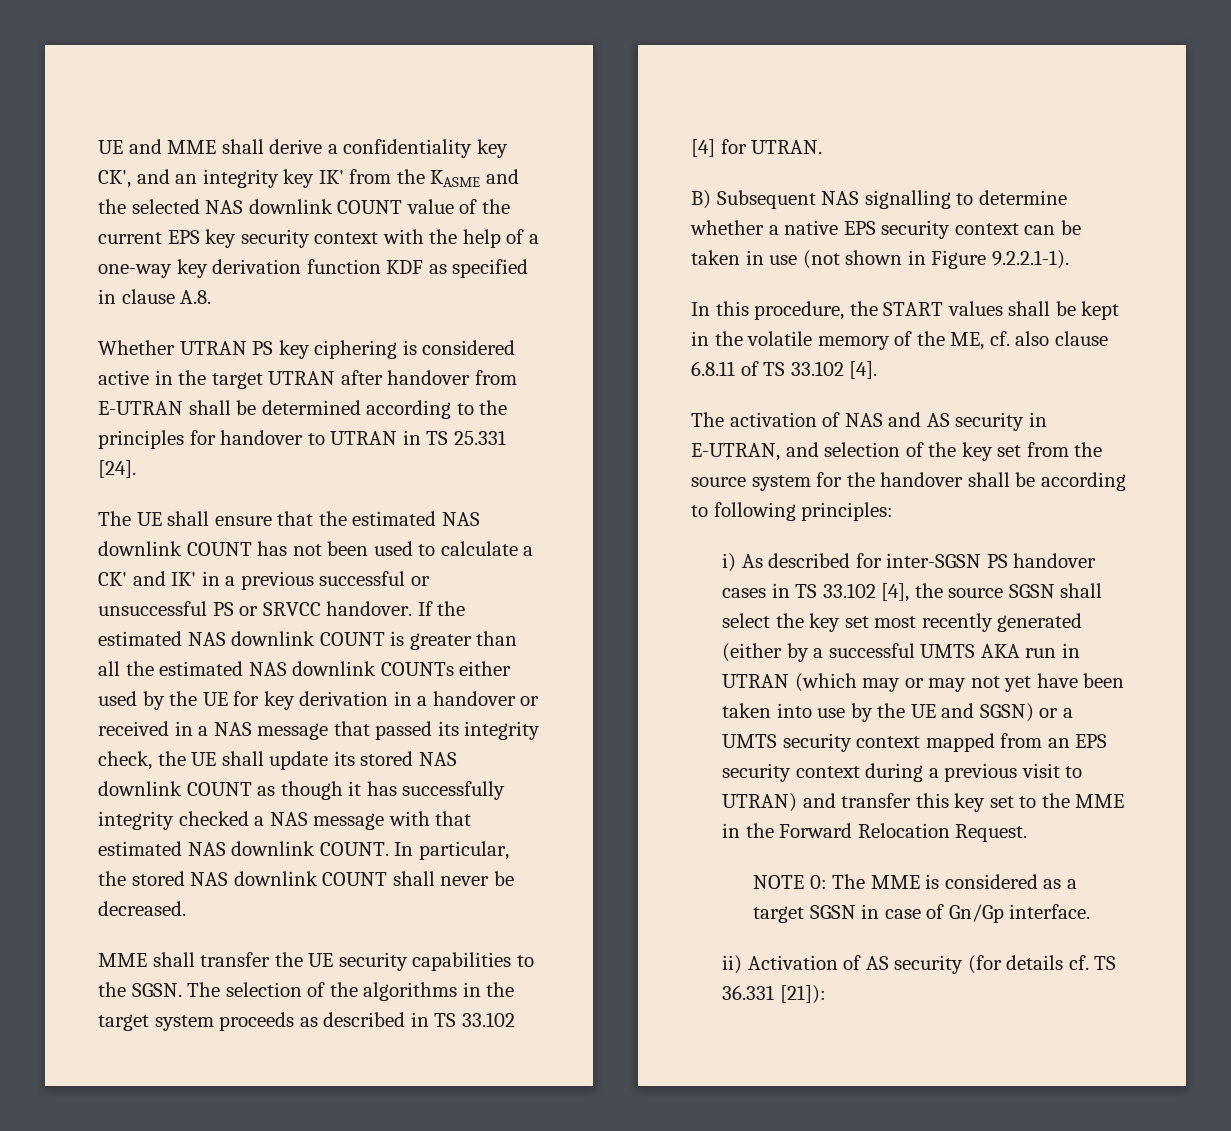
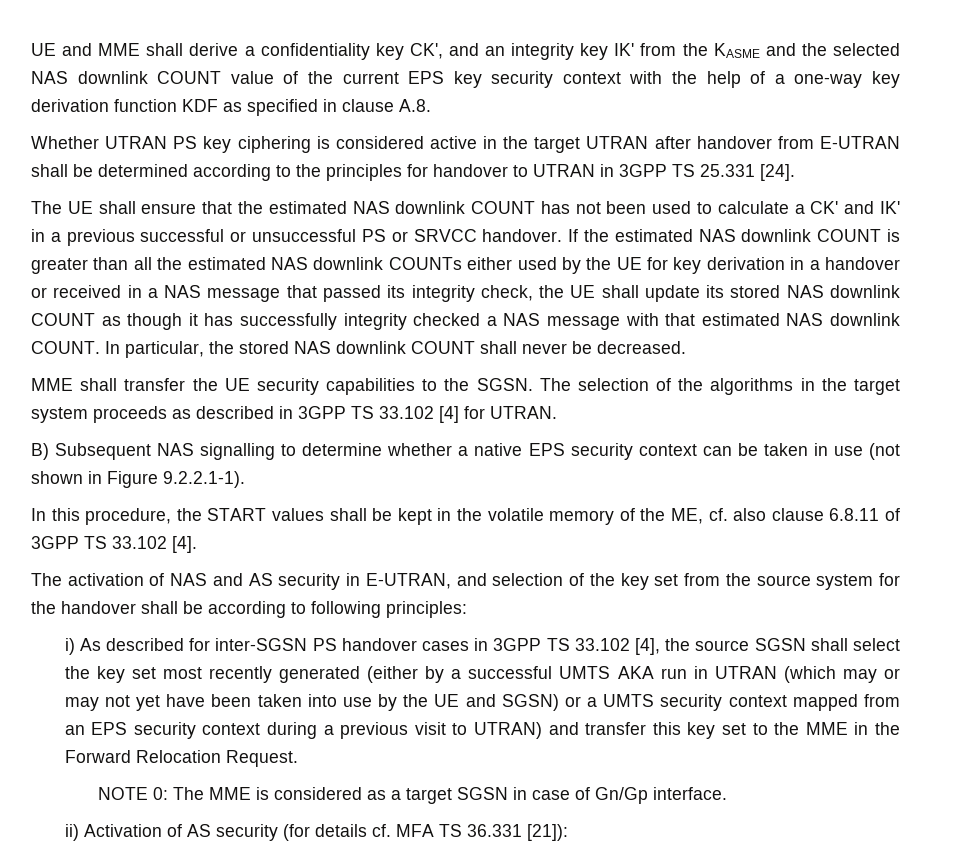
- Whether UTRAN PS key ciphering is considered active in the target UTRAN after handover from E-UTRAN shall be determined according to the principles for handover to UTRAN in TS 25.331 [24].
+ Whether UTRAN PS key ciphering is considered active in the target UTRAN after handover from E-UTRAN shall be determined according to the principles for handover to UTRAN in 3GPP TS 25.331 [24].
- The selection of the algorithms in the target system proceeds as described in TS 33.102 [4] for UTRAN.
+ The selection of the algorithms in the target system proceeds as described in 3GPP TS 33.102 [4] for UTRAN.
- In this procedure, the START values shall be kept in the volatile memory of the ME, cf. also clause 6.8.11 of TS 33.102 [4].
+ In this procedure, the START values shall be kept in the volatile memory of the ME, cf. also clause 6.8.11 of 3GPP TS 33.102 [4].
- i) As described for inter-SGSN PS handover cases in TS 33.102 [4], the source SGSN shall select the key set most recently generated (either by a successful UMTS AKA run in UTRAN (which may or may not yet have been taken into use by the UE and SGSN) or a UMTS security context mapped from an EPS security context during a previous visit to UTRAN) and transfer this key set to the MME in the Forward Relocation Request.
+ i) As described for inter-SGSN PS handover cases in 3GPP TS 33.102 [4], the source SGSN shall select the key set most recently generated (either by a successful UMTS AKA run in UTRAN (which may or may not yet have been taken into use by the UE and SGSN) or a UMTS security context mapped from an EPS security context during a previous visit to UTRAN) and transfer this key set to the MME in the Forward Relocation Request.
- ii) Activation of AS security (for details cf. TS 36.331 [21]):
+ ii) Activation of AS security (for details cf. MFA TS 36.331 [21]):

